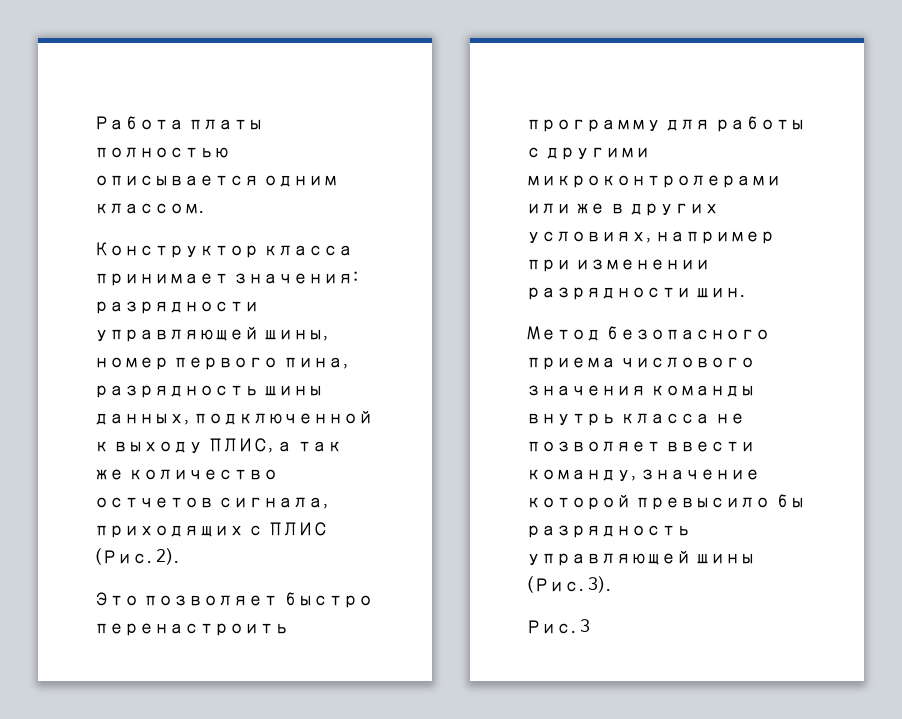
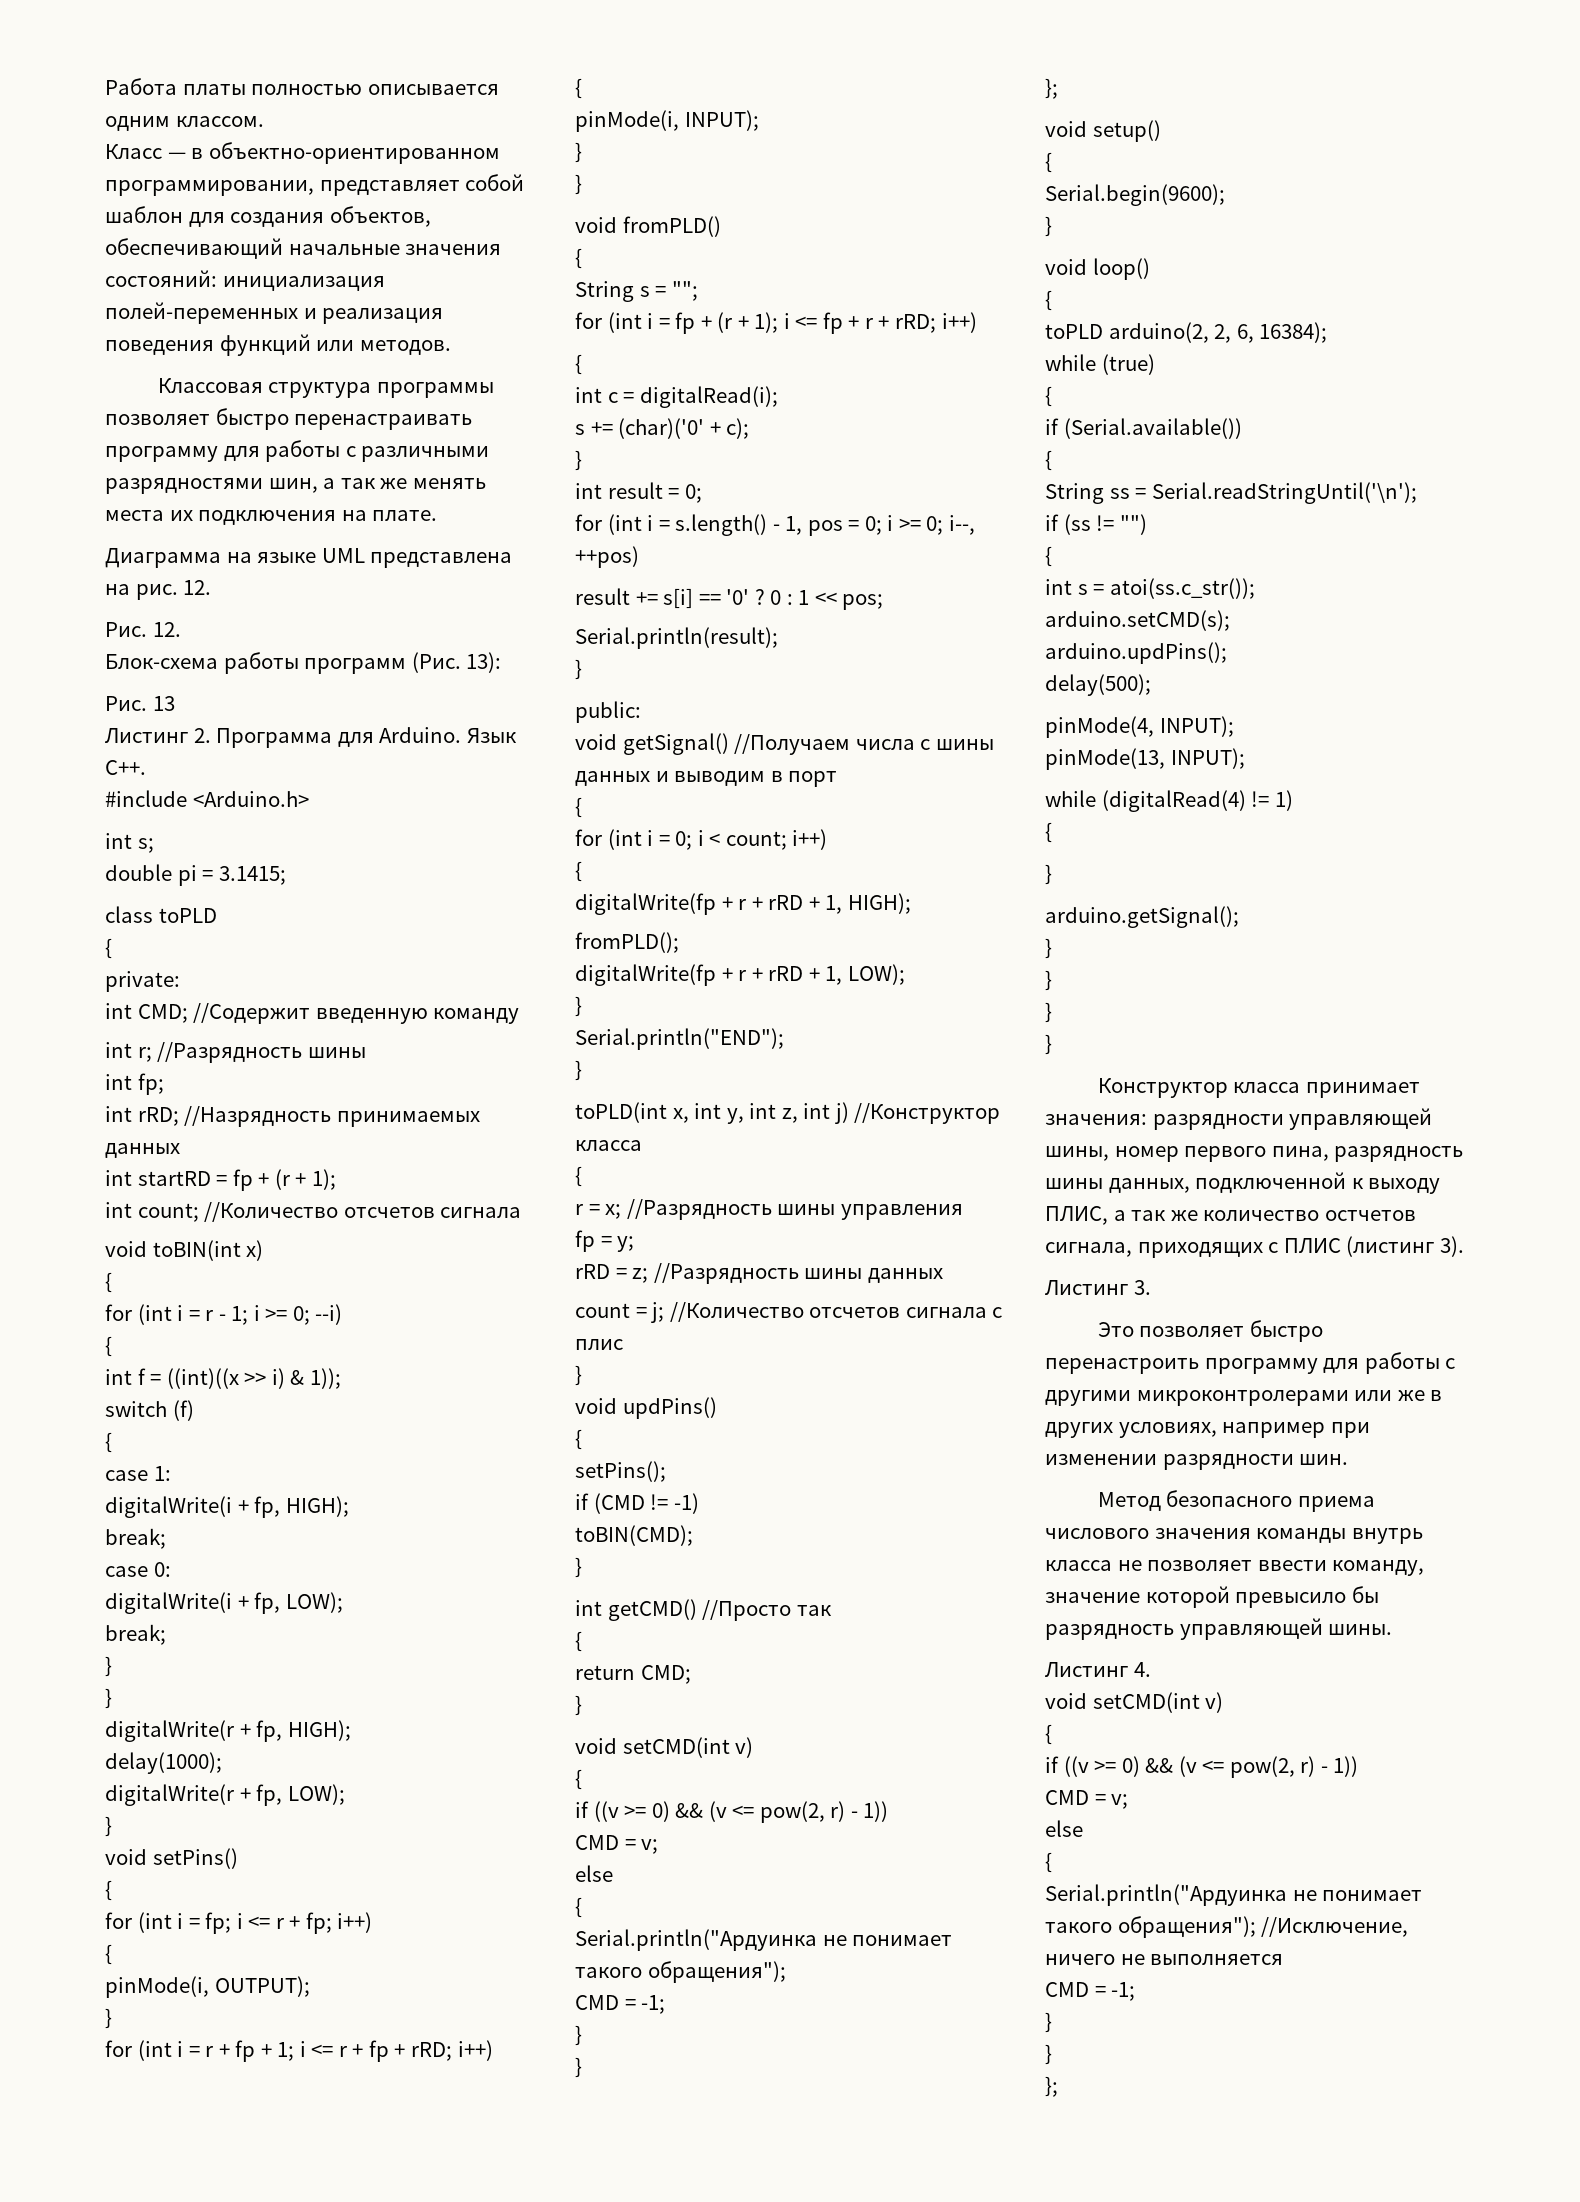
+ Класс — в объектно-ориентированном программировании, представляет собой шаблон для создания объектов, обеспечивающий начальные значения состояний: инициализация полей-переменных и реализация поведения функций или методов.
+ Классовая структура программы позволяет быстро перенастраивать программу для работы с различными разрядностями шин, а так же менять места их подключения на плате.
+ Диаграмма на языке UML представлена на рис. 12.
+ Рис. 12.
+ Блок-схема работы программ (Рис. 13):
+ Рис. 13
+ Листинг 2. Программа для Arduino. Язык C++.
+ #include <Arduino.h>
+ int s;
+ double pi = 3.1415;
+ class toPLD
+ {
+ private:
+ int CMD; //Содержит введенную команду
+ int r; //Разрядность шины
+ int fp;
+ int rRD; //Hазрядность принимаемых данных
+ int startRD = fp + (r + 1);
+ int count; //Количество отсчетов сигнала
+ void toBIN(int x)
+ {
+ for (int i = r - 1; i >= 0; --i)
+ {
+ int f = ((int)((x >> i) & 1));
+ switch (f)
+ {
+ case 1:
+ digitalWrite(i + fp, HIGH);
+ break;
+ case 0:
+ digitalWrite(i + fp, LOW);
+ break;
+ }
+ }
+ digitalWrite(r + fp, HIGH);
+ delay(1000);
+ digitalWrite(r + fp, LOW);
+ }
+ void setPins()
+ {
+ for (int i = fp; i <= r + fp; i++)
+ {
+ pinMode(i, OUTPUT);
+ }
+ for (int i = r + fp + 1; i <= r + fp + rRD; i++)
+ {
+ pinMode(i, INPUT);
+ }
+ }
+ void fromPLD()
+ {
+ String s = "";
+ for (int i = fp + (r + 1); i <= fp + r + rRD; i++)
+ {
+ int c = digitalRead(i);
+ s += (char)('0' + c);
+ }
+ int result = 0;
+ for (int i = s.length() - 1, pos = 0; i >= 0; i--, ++pos)
+ result += s[i] == '0' ? 0 : 1 << pos;
+ Serial.println(result);
+ }
+ public:
+ void getSignal() //Получаем числа с шины данных и выводим в порт
+ {
+ for (int i = 0; i < count; i++)
+ {
+ digitalWrite(fp + r + rRD + 1, HIGH);
+ fromPLD();
+ digitalWrite(fp + r + rRD + 1, LOW);
+ }
+ Serial.println("END");
+ }
+ toPLD(int x, int y, int z, int j) //Конструктор класса
+ {
+ r = x; //Разрядность шины управления
+ fp = y;
+ rRD = z; //Разрядность шины данных
+ count = j; //Количество отсчетов сигнала с плис
+ }
+ void updPins()
+ {
+ setPins();
+ if (CMD != -1)
+ toBIN(CMD);
+ }
+ int getCMD() //Просто так
+ {
+ return CMD;
+ }
+ void setCMD(int v)
+ {
+ if ((v >= 0) && (v <= pow(2, r) - 1))
+ CMD = v;
+ else
+ {
+ Serial.println("Ардуинка не понимает такого обращения");
+ CMD = -1;
+ }
+ }
+ };
+ void setup()
+ {
+ Serial.begin(9600);
+ }
+ void loop()
+ {
+ toPLD arduino(2, 2, 6, 16384);
+ while (true)
+ {
+ if (Serial.available())
+ {
+ String ss = Serial.readStringUntil('\n');
+ if (ss != "")
+ {
+ int s = atoi(ss.c_str());
+ arduino.setCMD(s);
+ arduino.updPins();
+ delay(500);
+ pinMode(4, INPUT);
+ pinMode(13, INPUT);
+ while (digitalRead(4) != 1)
+ {
+ }
+ arduino.getSignal();
+ }
+ }
+ }
+ }
- Конструктор класса принимает значения: разрядности управляющей шины, номер первого пина, разрядность шины данных, подключенной к выходу ПЛИС, а так же количество остчетов сигнала, приходящих с ПЛИС (Рис. 2).
+ Конструктор класса принимает значения: разрядности управляющей шины, номер первого пина, разрядность шины данных, подключенной к выходу ПЛИС, а так же количество остчетов сигнала, приходящих с ПЛИС (листинг 3).
+ Листинг 3.
- Метод безопасного приема числового значения команды внутрь класса не позволяет ввести команду, значение которой превысило бы разрядность управляющей шины (Рис. 3).
- Рис. 3
+ Метод безопасного приема числового значения команды внутрь класса не позволяет ввести команду, значение которой превысило бы разрядность управляющей шины.
+ Листинг 4.
+ void setCMD(int v)
+ {
+ if ((v >= 0) && (v <= pow(2, r) - 1))
+ CMD = v;
+ else
+ {
+ Serial.println("Ардуинка не понимает такого обращения"); //Исключение, ничего не выполняется
+ CMD = -1;
+ }
+ }
+ };

